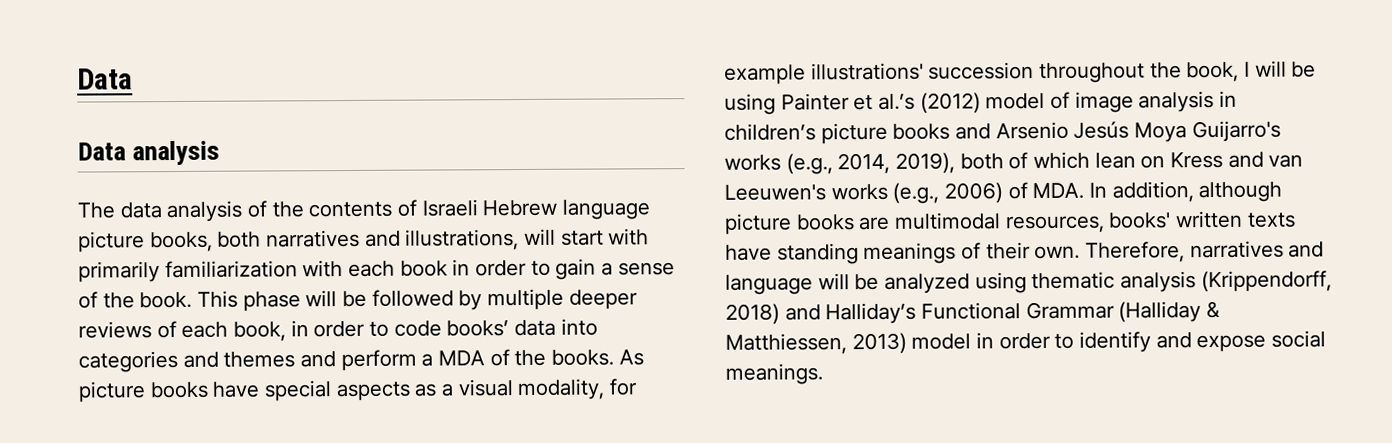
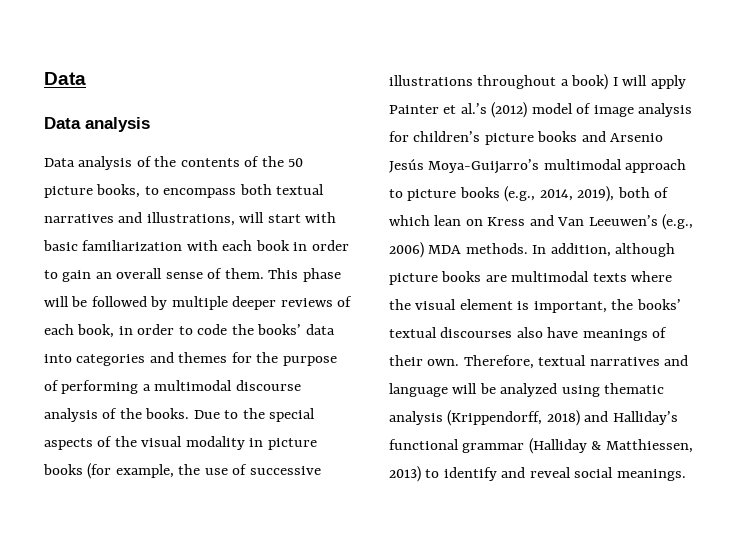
- The data analysis of the contents of Israeli Hebrew language picture books, both narratives and illustrations, will start with primarily familiarization with each book in order to gain a sense of the book.
+ Data analysis of the contents of the 50 picture books, to encompass both textual narratives and illustrations, will start with basic familiarization with each book in order to gain an overall sense of them.
- This phase will be followed by multiple deeper reviews of each book, in order to code books’ data into categories and themes and perform a MDA of the books. As picture books have special aspects as a visual modality, for example illustrations' succession throughout the book, I will be using Painter et al.’s (2012) model of image analysis in children’s picture books and Arsenio Jesús Moya Guijarro's works (e.g., 2014, 2019), both of which lean on Kress and van Leeuwen's works (e.g., 2006) of MDA. In addition, although picture books are multimodal resources, books' written texts have standing meanings of their own.
+ This phase will be followed by multiple deeper reviews of each book, in order to code the books’ data into categories and themes for the purpose of performing a multimodal discourse analysis of the books. Due to the special aspects of the visual modality in picture books (for example, the use of successive illustrations throughout a book) I will apply Painter et al.’s (2012) model of image analysis for children’s picture books and Arsenio Jesús Moya-Guijarro’s multimodal approach to picture books (e.g., 2014, 2019), both of which lean on Kress and Van Leeuwen’s (e.g., 2006) MDA methods. In addition, although picture books are multimodal texts where the visual element is important, the books’ textual discourses also have meanings of their own.
- Therefore, narratives and language will be analyzed using thematic analysis (Krippendorff, 2018) and Halliday’s Functional Grammar (Halliday & Matthiessen, 2013) model in order to identify and expose social meanings.
+ Therefore, textual narratives and language will be analyzed using thematic analysis (Krippendorff, 2018) and Halliday’s functional grammar (Halliday & Matthiessen, 2013) to identify and reveal social meanings.

